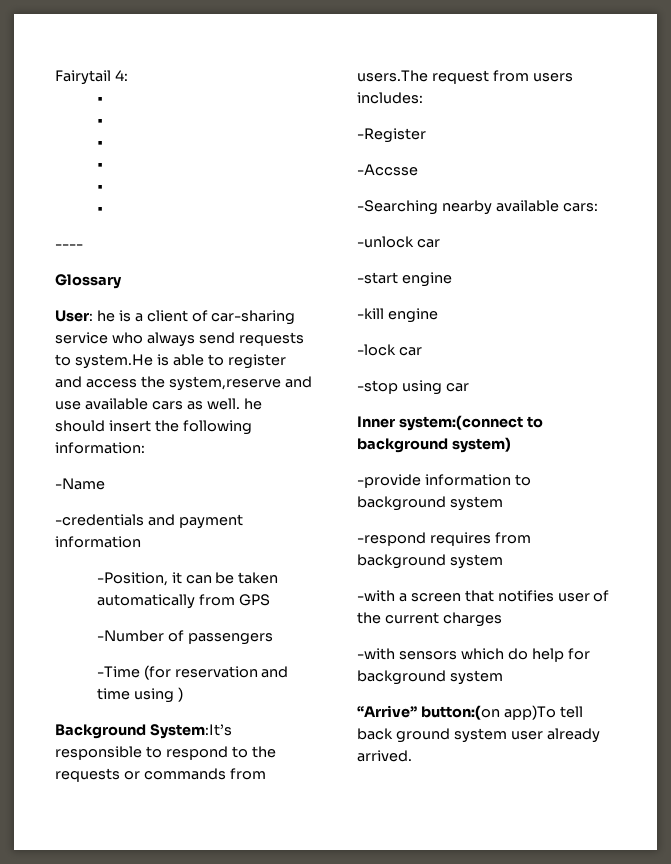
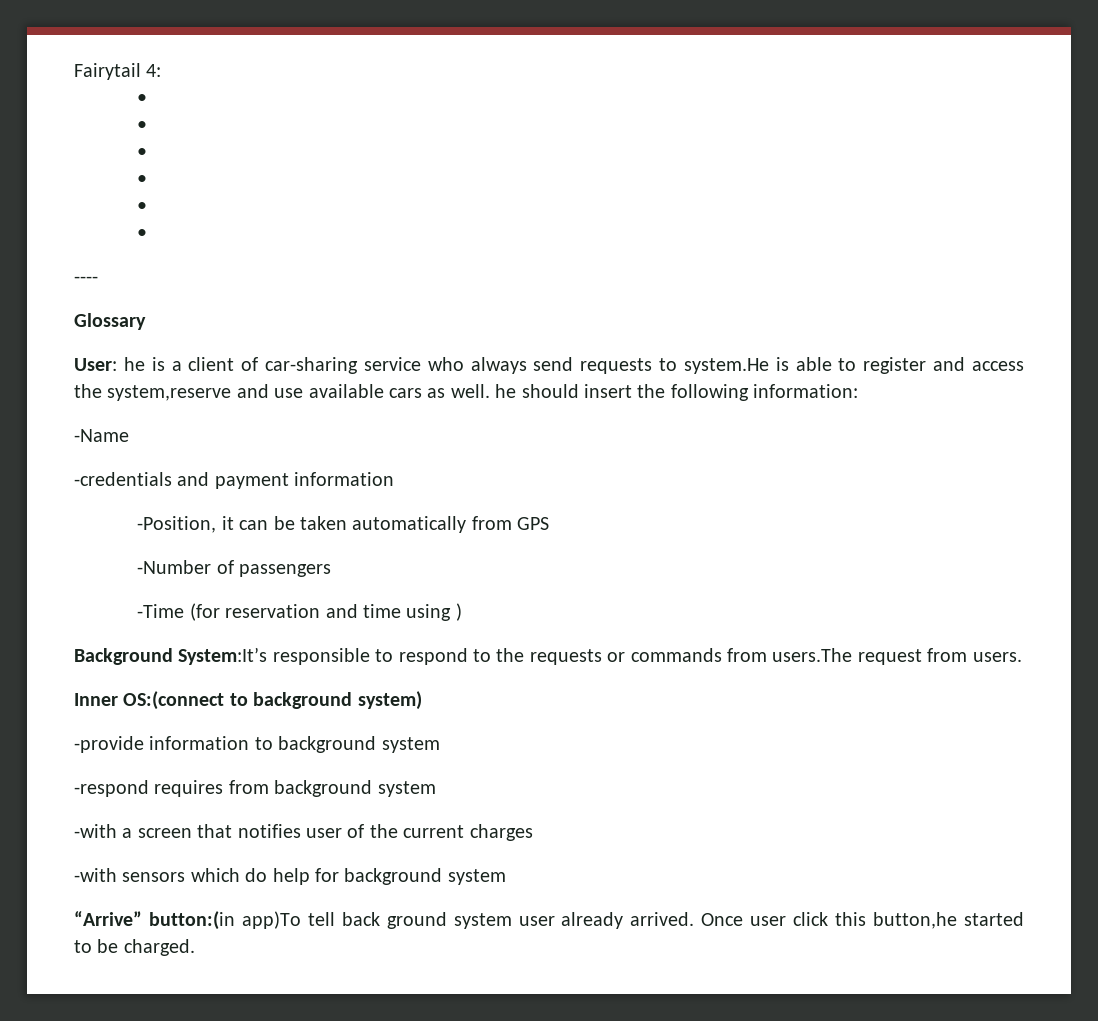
- Background System:It’s responsible to respond to the requests or commands from users.The request from users includes:
- -Register
- -Accsse
- -Searching nearby available cars:
- -unlock car
- -start engine
- -kill engine
- -lock car
- -stop using car
+ Background System:It’s responsible to respond to the requests or commands from users.The request from users.
- Inner system:(connect to background system)
+ Inner OS:(connect to background system)
- “Arrive” button:(on app)To tell back ground system user already arrived.
+ “Arrive” button:(in app)To tell back ground system user already arrived.
+ Once user click this button,he started to be charged.

